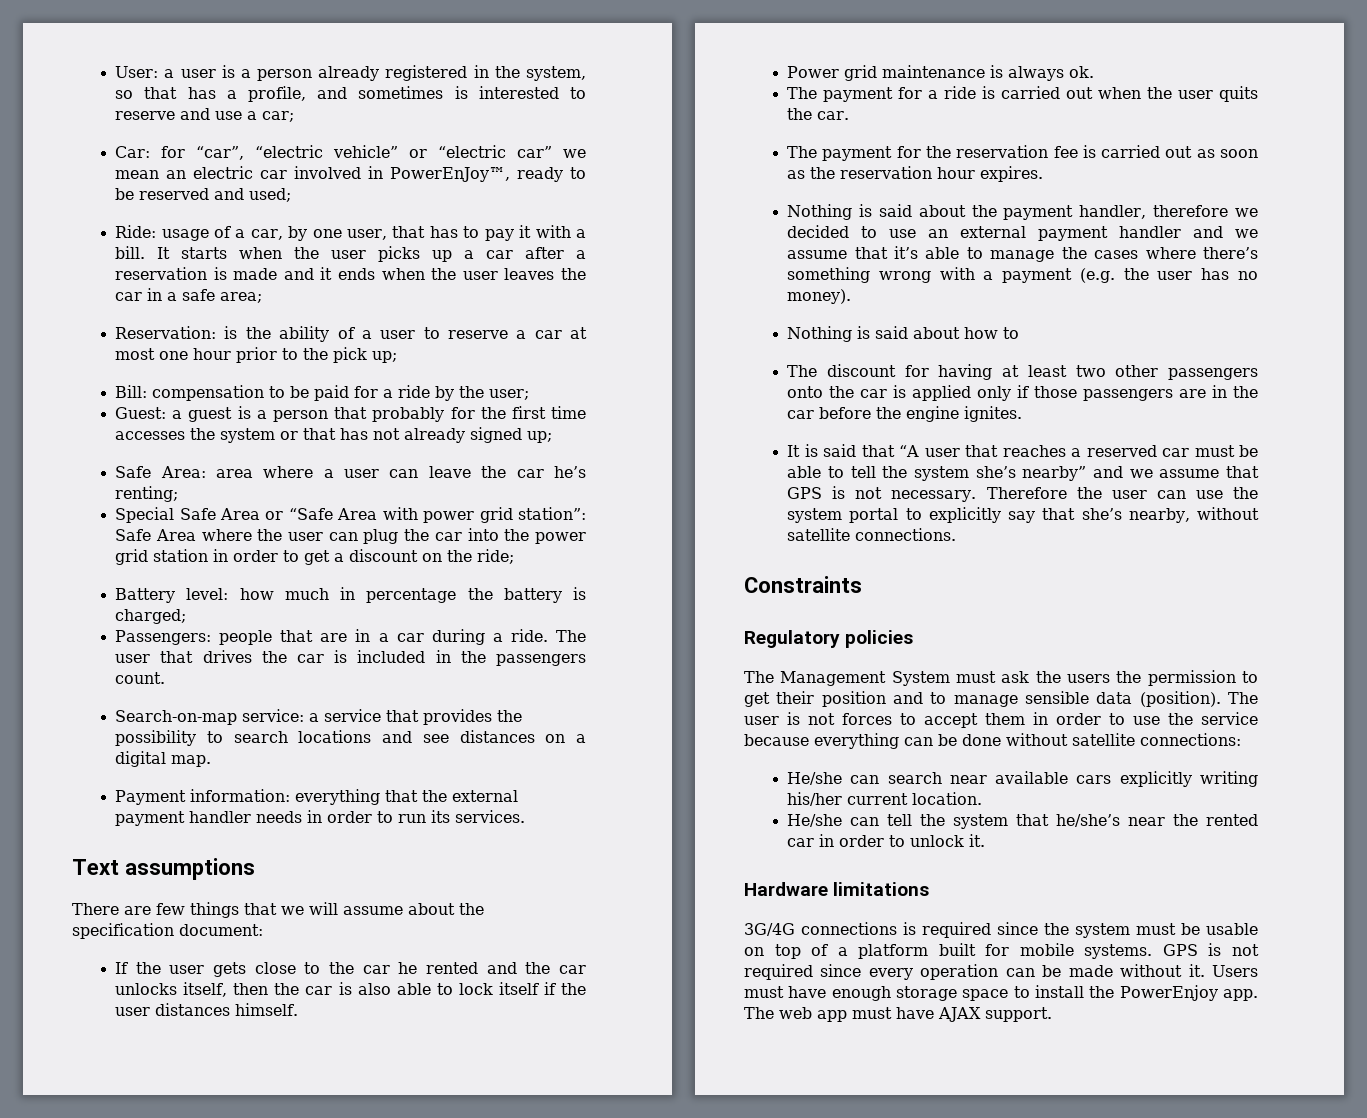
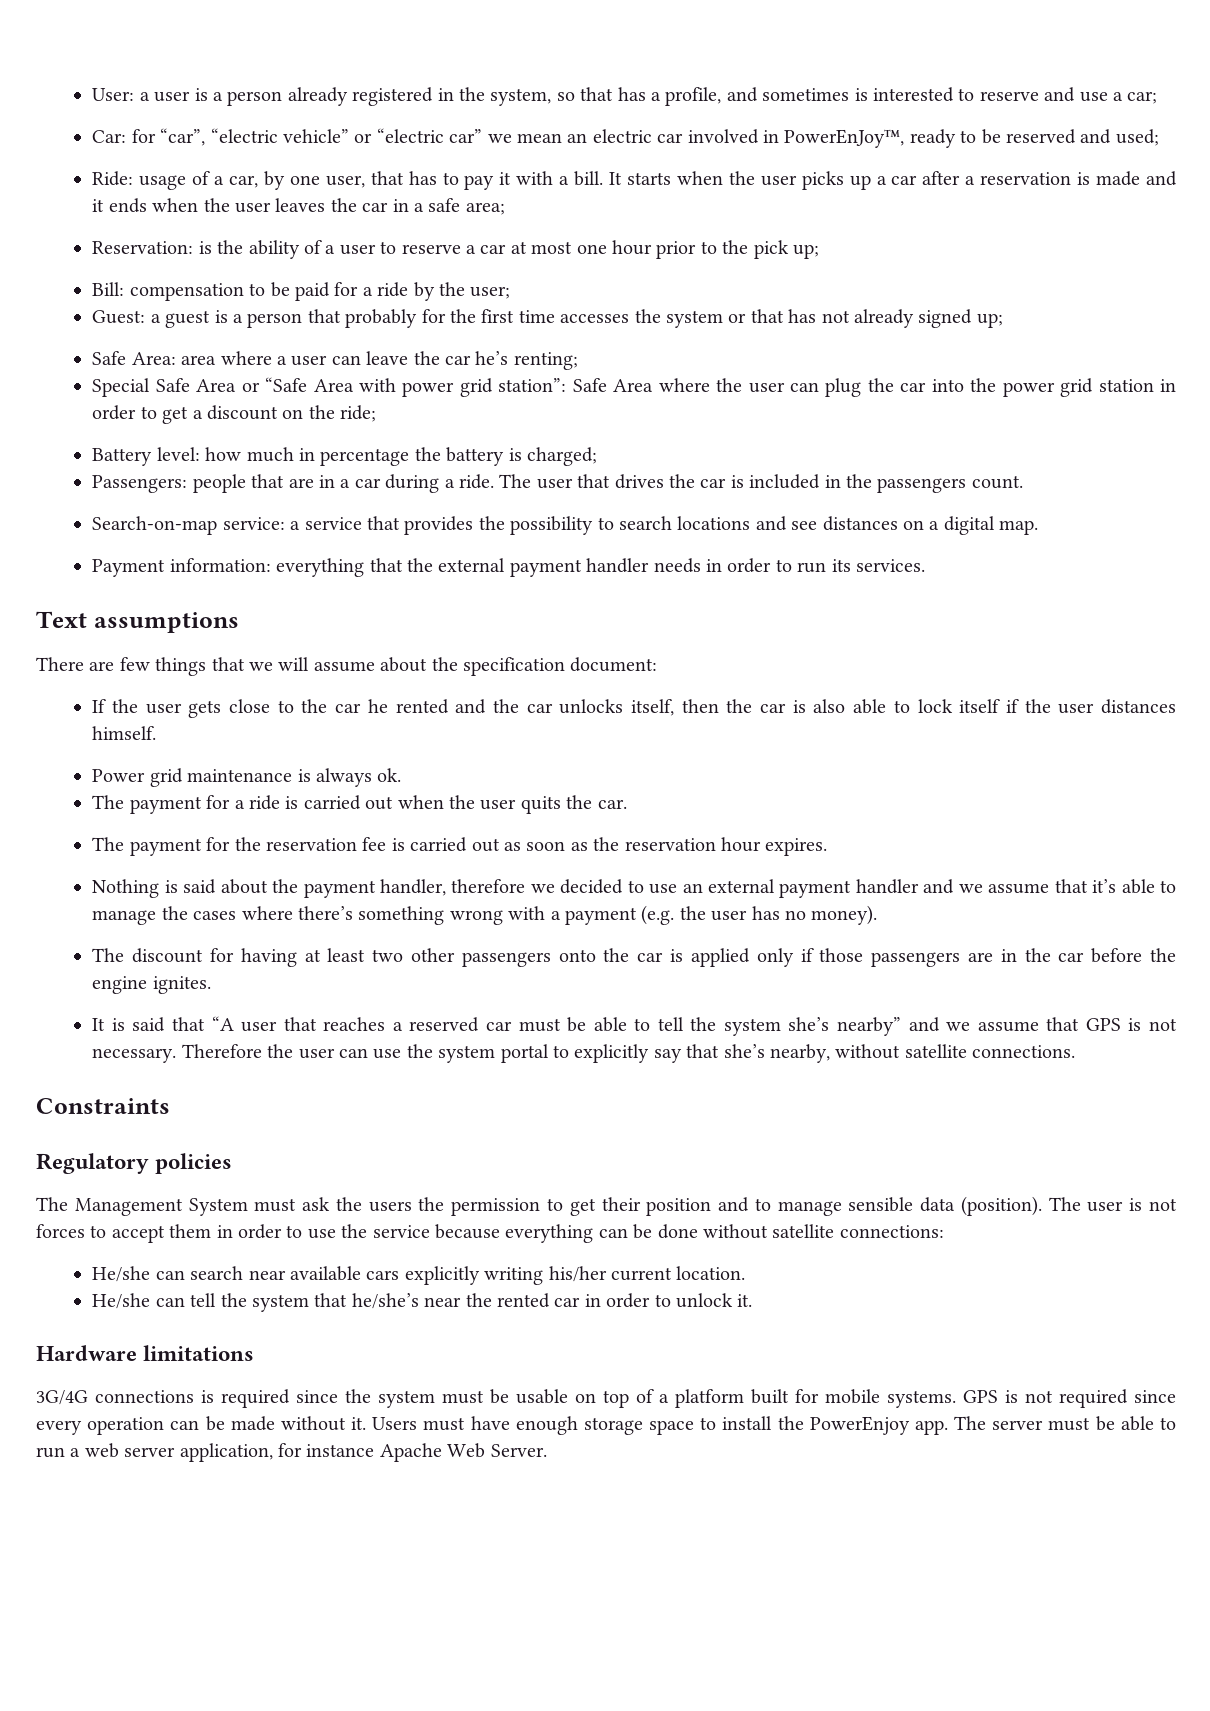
- Nothing is said about how to
- The web app must have AJAX support.
+ The server must be able to run a web server application, for instance Apache Web Server.

